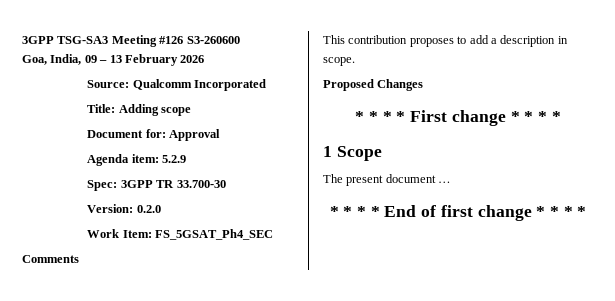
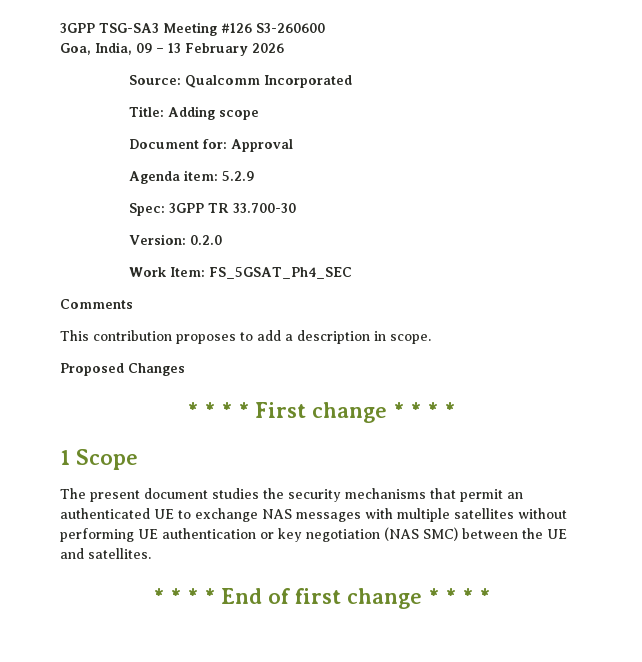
- The present document …
+ The present document studies the security mechanisms that permit an authenticated UE to exchange NAS messages with multiple satellites without performing UE authentication or key negotiation (NAS SMC) between the UE and satellites.

